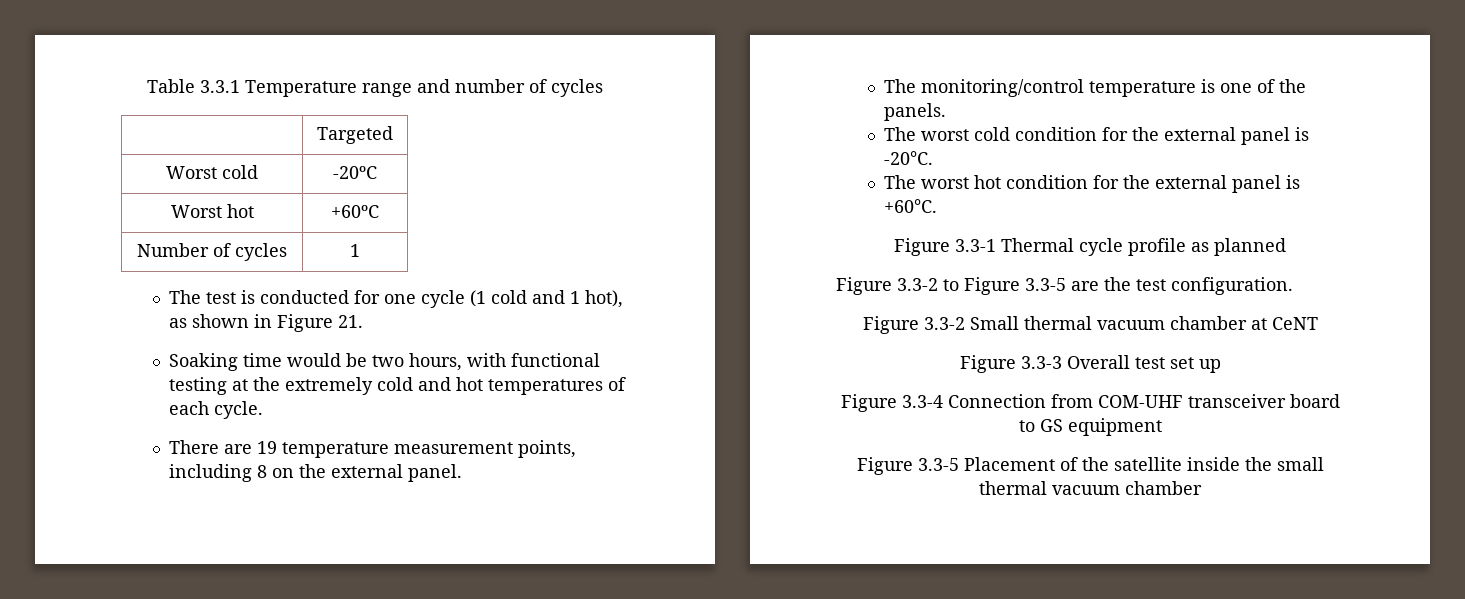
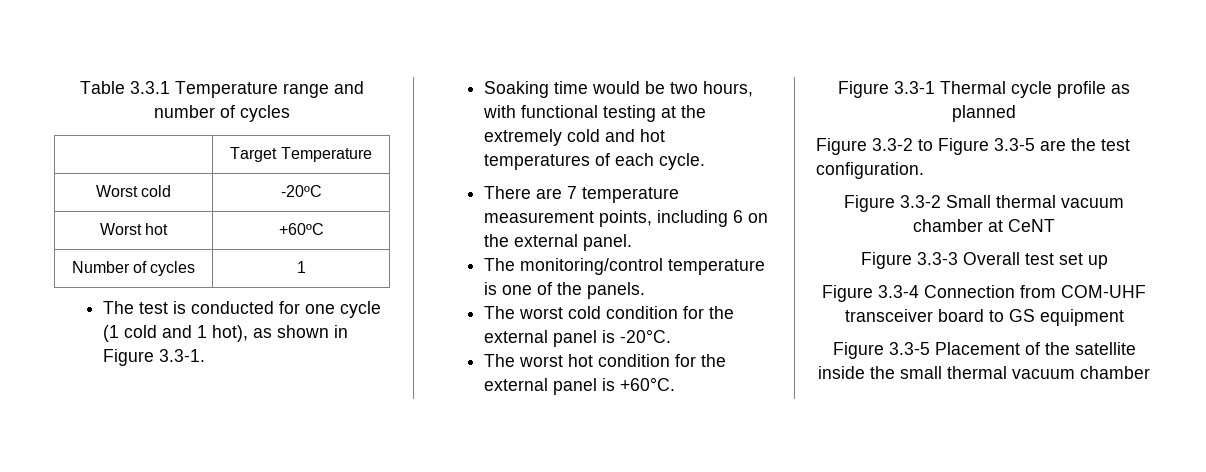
- | Targeted
+ | Target Temperature
- The test is conducted for one cycle (1 cold and 1 hot), as shown in Figure 21.
+ The test is conducted for one cycle (1 cold and 1 hot), as shown in Figure 3.3-1.
- There are 19 temperature measurement points, including 8 on the external panel.
+ There are 7 temperature measurement points, including 6 on the external panel.

